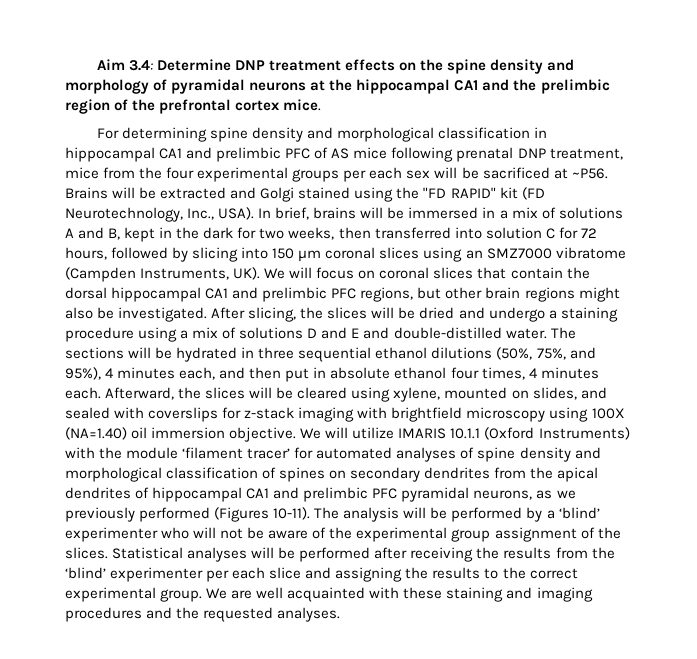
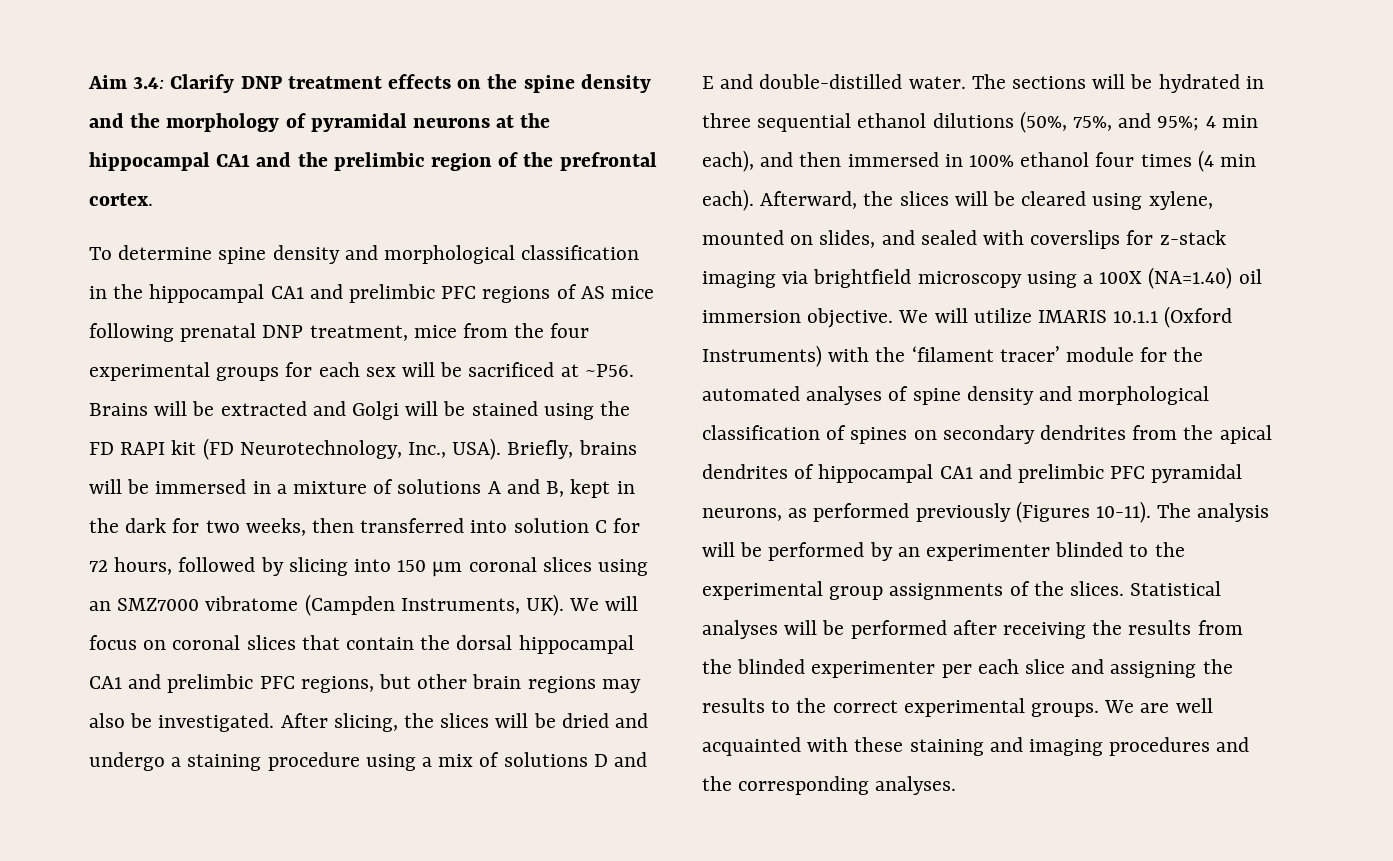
- Aim 3.4: Determine DNP treatment effects on the spine density and morphology of pyramidal neurons at the hippocampal CA1 and the prelimbic region of the prefrontal cortex mice.
- For determining spine density and morphological classification in hippocampal CA1 and prelimbic PFC of AS mice following prenatal DNP treatment, mice from the four experimental groups per each sex will be sacrificed at ~P56.
+ Aim 3.4: Clarify DNP treatment effects on the spine density and the morphology of pyramidal neurons at the hippocampal CA1 and the prelimbic region of the prefrontal cortex.
+ To determine spine density and morphological classification in the hippocampal CA1 and prelimbic PFC regions of AS mice following prenatal DNP treatment, mice from the four experimental groups for each sex will be sacrificed at ~P56.
- Brains will be extracted and Golgi stained using the "FD RAPID" kit (FD Neurotechnology, Inc., USA).
+ Brains will be extracted and Golgi will be stained using the FD RAPI kit (FD Neurotechnology, Inc., USA).
- In brief, brains will be immersed in a mix of solutions A and B, kept in the dark for two weeks, then transferred into solution C for 72 hours, followed by slicing into 150 µm coronal slices using an SMZ7000 vibratome (Campden Instruments, UK). We will focus on coronal slices that contain the dorsal hippocampal CA1 and prelimbic PFC regions, but other brain regions might also be investigated.
+ Briefly, brains will be immersed in a mixture of solutions A and B, kept in the dark for two weeks, then transferred into solution C for 72 hours, followed by slicing into 150 µm coronal slices using an SMZ7000 vibratome (Campden Instruments, UK). We will focus on coronal slices that contain the dorsal hippocampal CA1 and prelimbic PFC regions, but other brain regions may also be investigated.
- The sections will be hydrated in three sequential ethanol dilutions (50%, 75%, and 95%), 4 minutes each, and then put in absolute ethanol four times, 4 minutes each.
+ The sections will be hydrated in three sequential ethanol dilutions (50%, 75%, and 95%; 4 min each), and then immersed in 100% ethanol four times (4 min each).
- Afterward, the slices will be cleared using xylene, mounted on slides, and sealed with coverslips for z-stack imaging with brightfield microscopy using 100X (NA=1.40) oil immersion objective.
+ Afterward, the slices will be cleared using xylene, mounted on slides, and sealed with coverslips for z-stack imaging via brightfield microscopy using a 100X (NA=1.40) oil immersion objective.
- We will utilize IMARIS 10.1.1 (Oxford Instruments) with the module ‘filament tracer’ for automated analyses of spine density and morphological classification of spines on secondary dendrites from the apical dendrites of hippocampal CA1 and prelimbic PFC pyramidal neurons, as we previously performed (Figures 10-11).
+ We will utilize IMARIS 10.1.1 (Oxford Instruments) with the ‘filament tracer’ module for the automated analyses of spine density and morphological classification of spines on secondary dendrites from the apical dendrites of hippocampal CA1 and prelimbic PFC pyramidal neurons, as performed previously (Figures 10-11).
- The analysis will be performed by a ‘blind’ experimenter who will not be aware of the experimental group assignment of the slices.
+ The analysis will be performed by an experimenter blinded to the experimental group assignments of the slices.
- Statistical analyses will be performed after receiving the results from the ‘blind’ experimenter per each slice and assigning the results to the correct experimental group.
+ Statistical analyses will be performed after receiving the results from the blinded experimenter per each slice and assigning the results to the correct experimental groups.
- We are well acquainted with these staining and imaging procedures and the requested analyses.
+ We are well acquainted with these staining and imaging procedures and the corresponding analyses.

